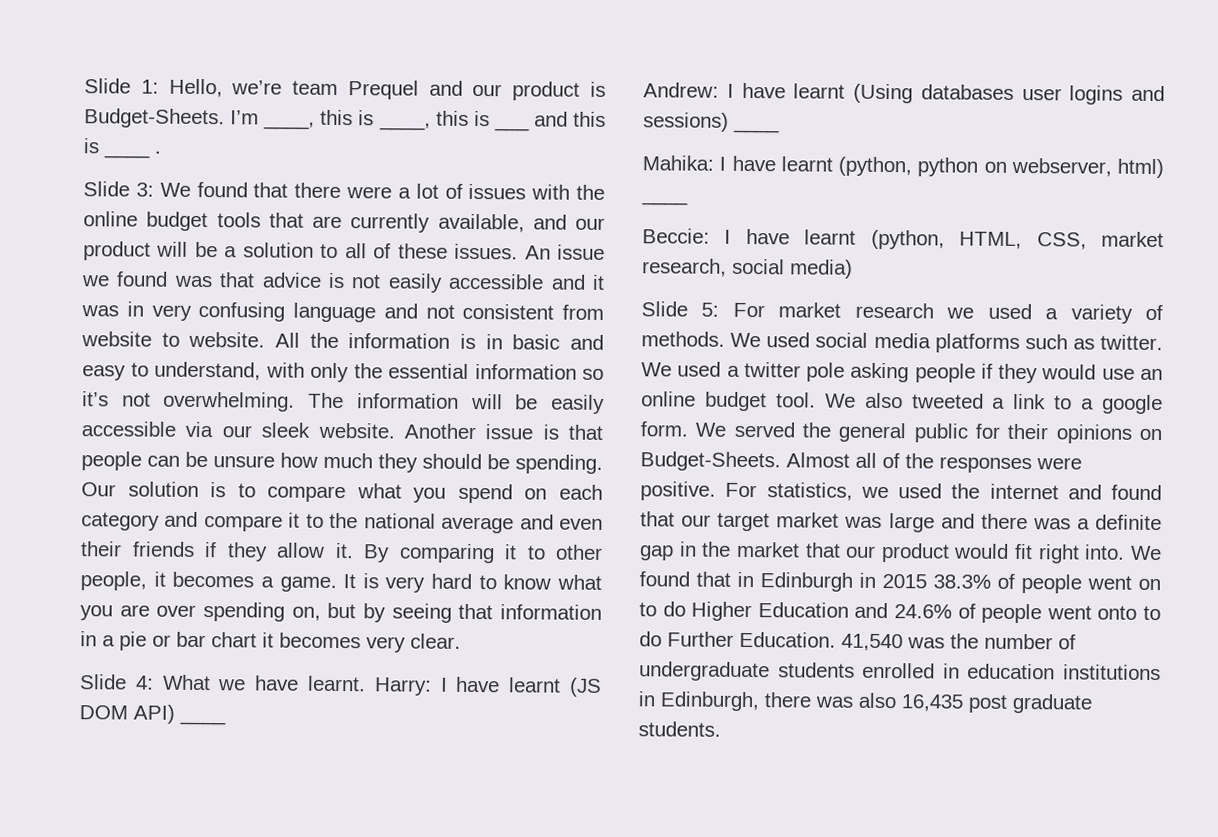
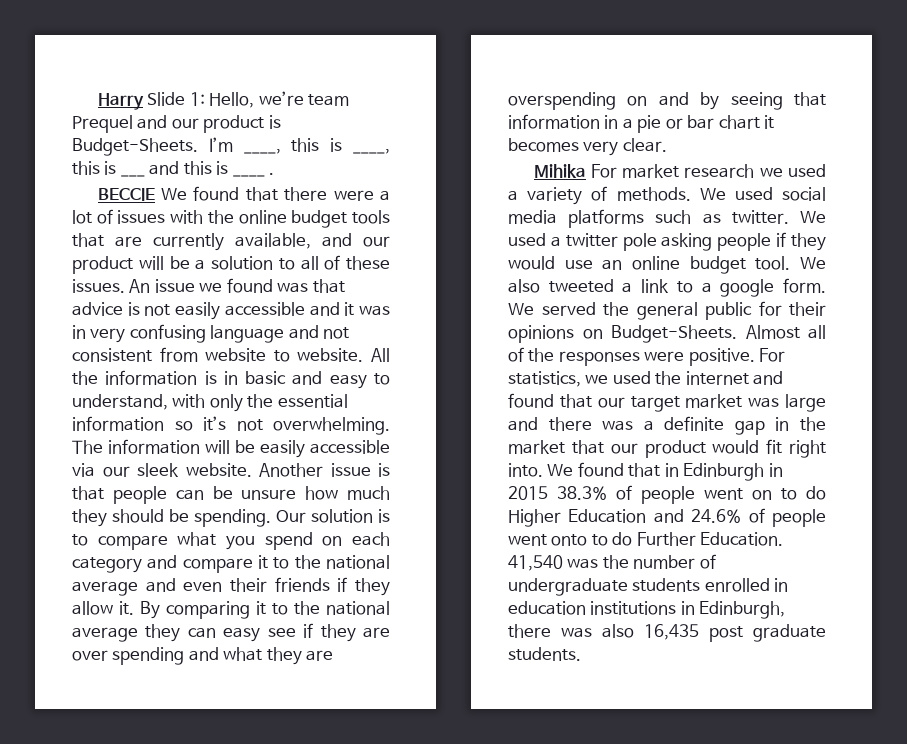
- Slide 1: Hello, we’re team Prequel and our product is Budget-Sheets.
+ Harry Slide 1: Hello, we’re team Prequel and our product is Budget-Sheets.
- Slide 3: We found that there were a lot of issues with the online budget tools that are currently available, and our product will be a solution to all of these issues.
+ BECCIE We found that there were a lot of issues with the online budget tools that are currently available, and our product will be a solution to all of these issues.
- By comparing it to other people, it becomes a game. It is very hard to know what you are over spending on, but by seeing that information in a pie or bar chart it becomes very clear.
+ By comparing it to the national average they can easy see if they are over spending and what they are overspending on and by seeing that information in a pie or bar chart it becomes very clear.
- Slide 4: What we have learnt. Harry: I have learnt (JS DOM API) ____
- Andrew: I have learnt (Using databases user logins and sessions) ____
- Mahika: I have learnt (python, python on webserver, html) ____
- Beccie: I have learnt (python, HTML, CSS, market research, social media)
- Slide 5: For market research we used a variety of methods.
+ Mihika For market research we used a variety of methods.

